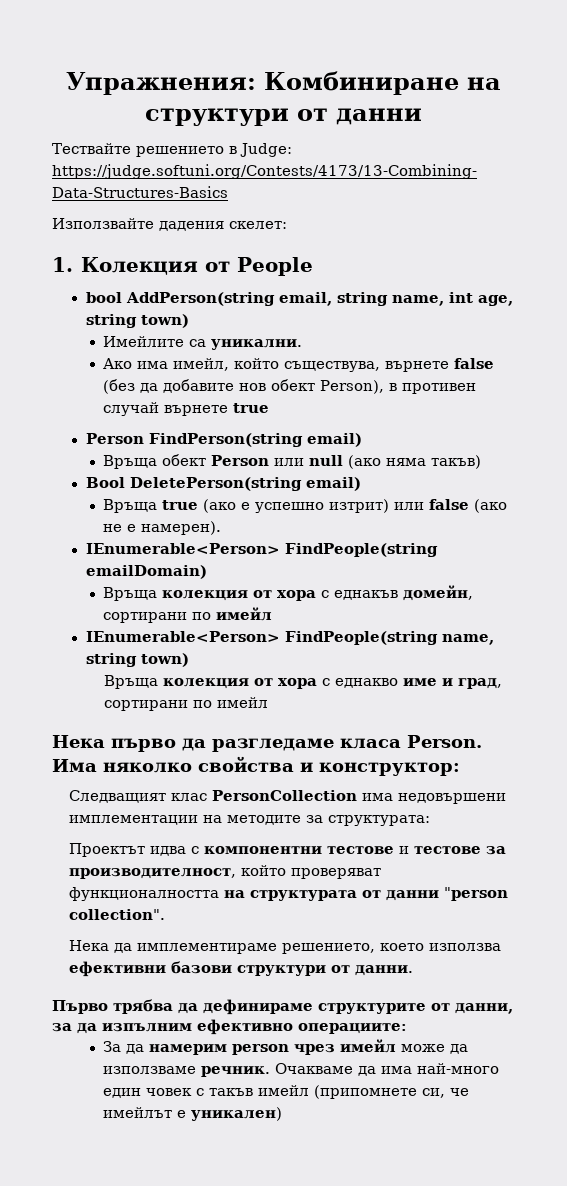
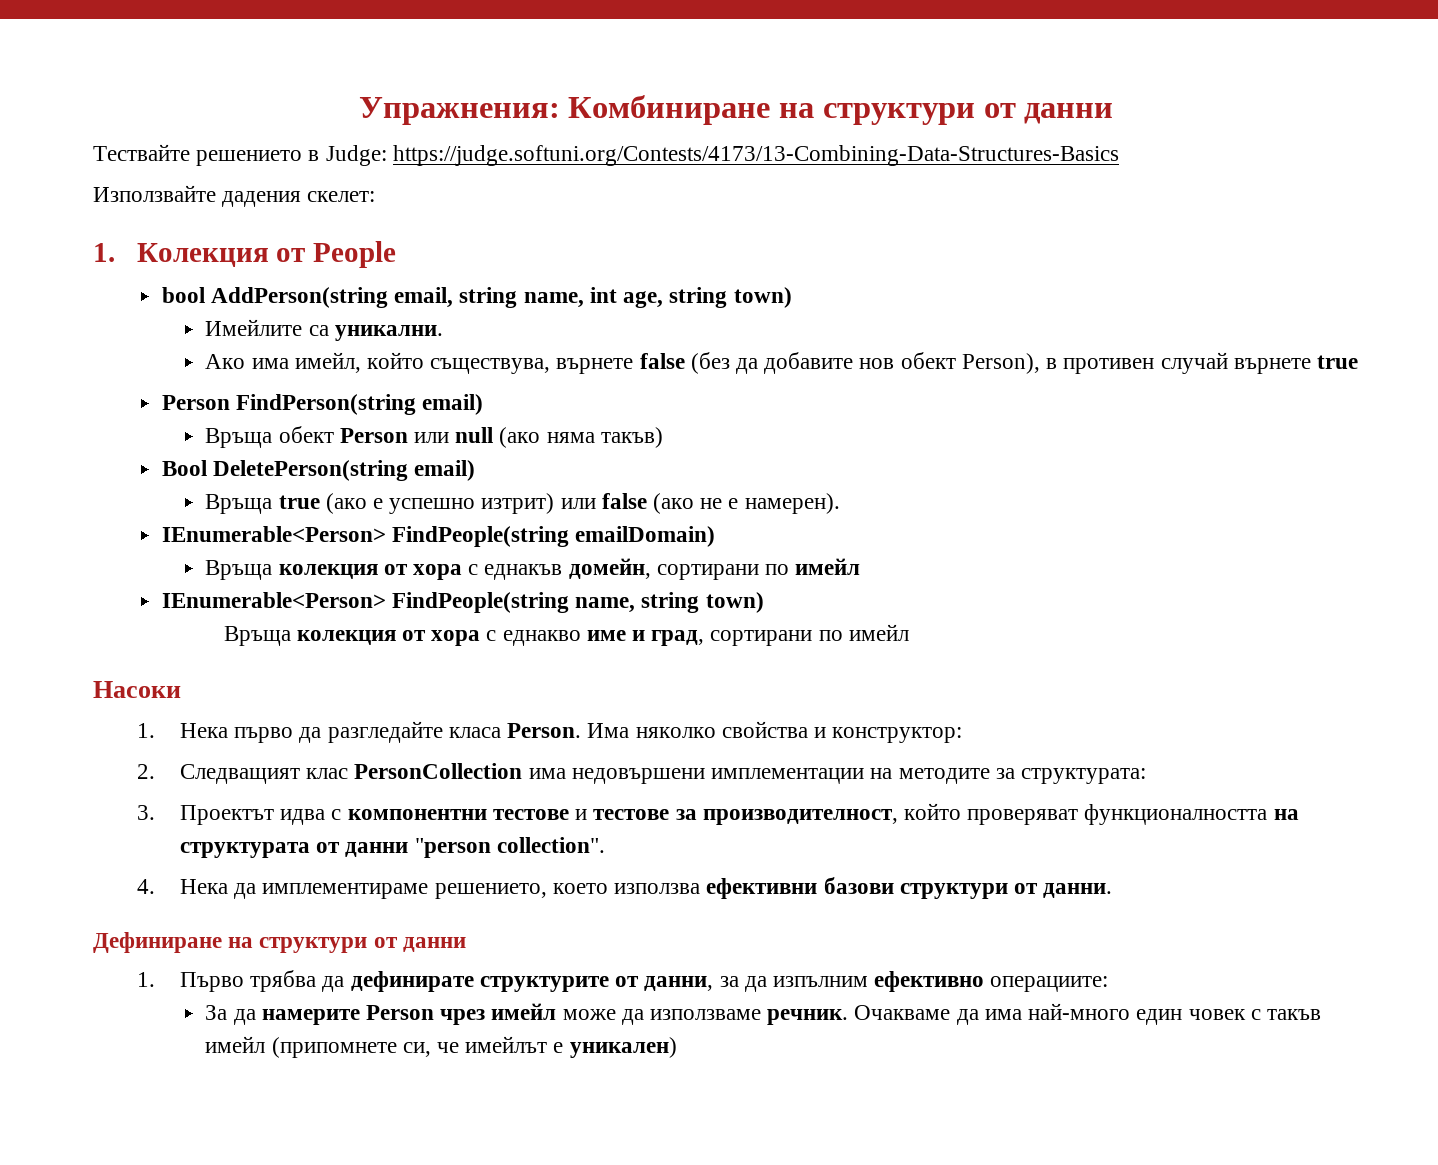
- Нека първо да разгледаме класа Person.
+ Насоки
+ 1. Нека първо да разгледайте класа Person.
- Следващият клас PersonCollection има недовършени имплементации на методите за структурата:
+ 2. Следващият клас PersonCollection има недовършени имплементации на методите за структурата:
- Проектът идва с компонентни тестове и тестове за производителност, който проверяват функционалността на структурата от данни "person collection".
+ 3. Проектът идва с компонентни тестове и тестове за производителност, който проверяват функционалността на структурата от данни "person collection".
- Нека да имплементираме решението, което използва ефективни базови структури от данни.
+ 4. Нека да имплементираме решението, което използва ефективни базови структури от данни.
- Първо трябва да дефинираме структурите от данни, за да изпълним ефективно операциите:
+ Дефиниране на структури от данни
+ 1. Първо трябва да дефинирате структурите от данни, за да изпълним ефективно операциите:
- За да намерим person чрез имейл може да използваме речник.
+ За да намерите Person чрез имейл може да използваме речник.

